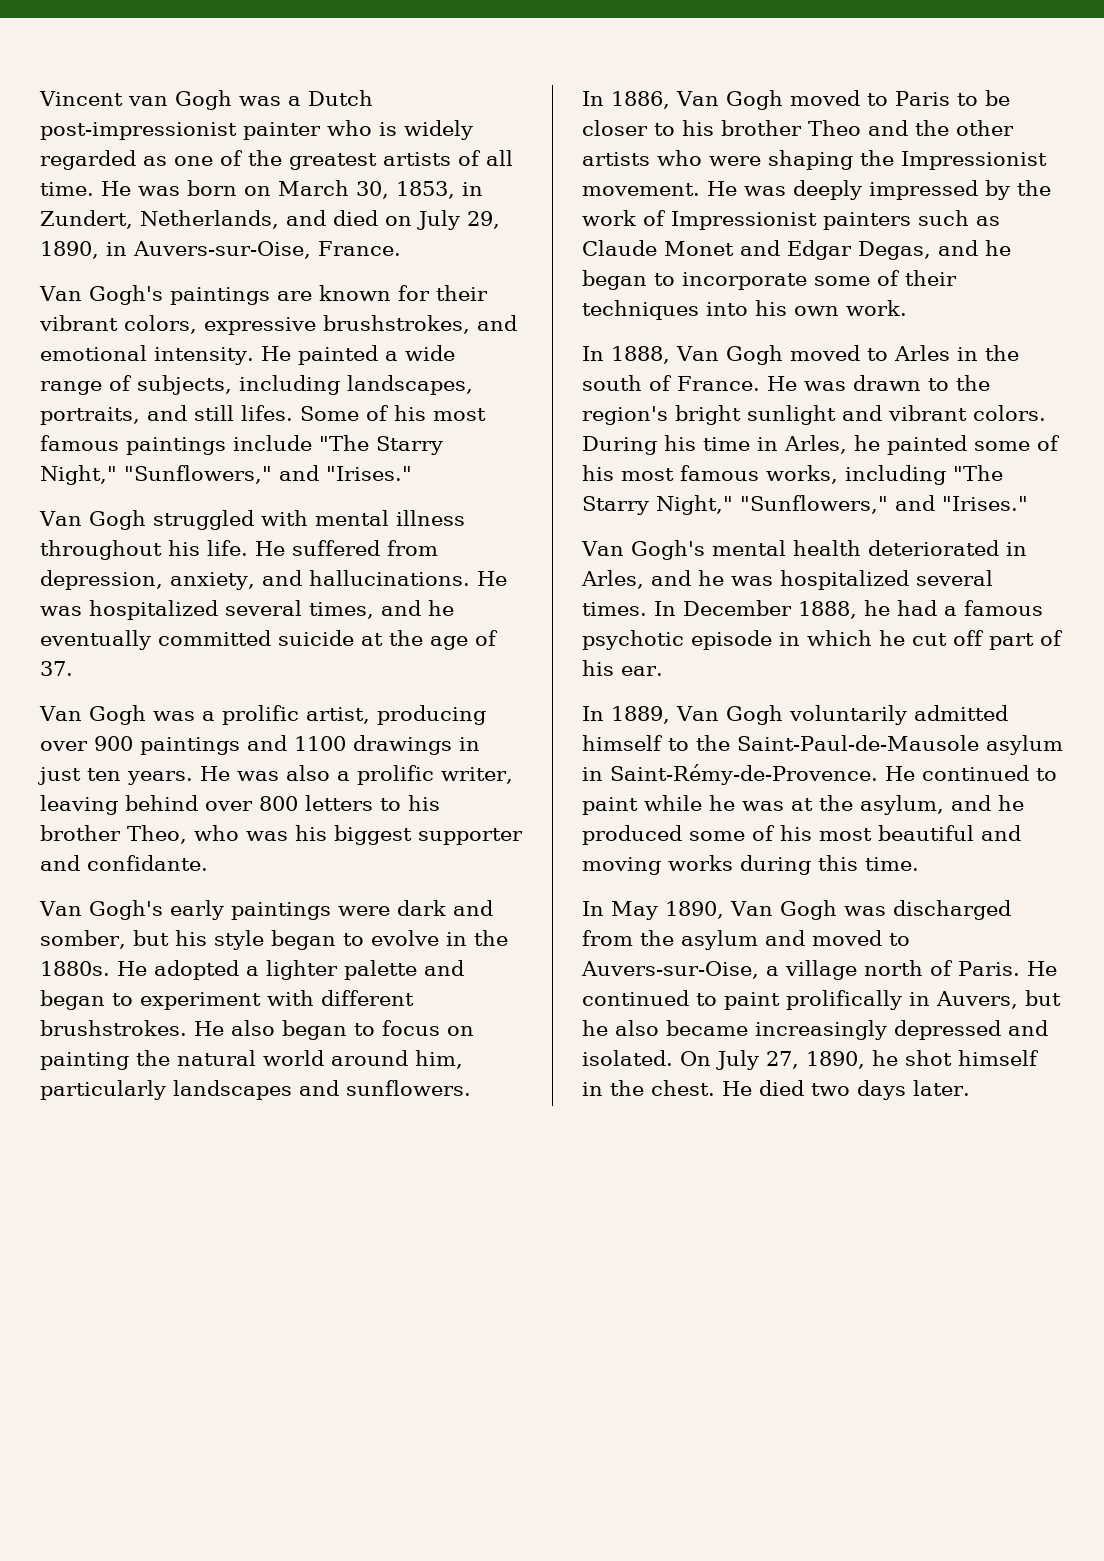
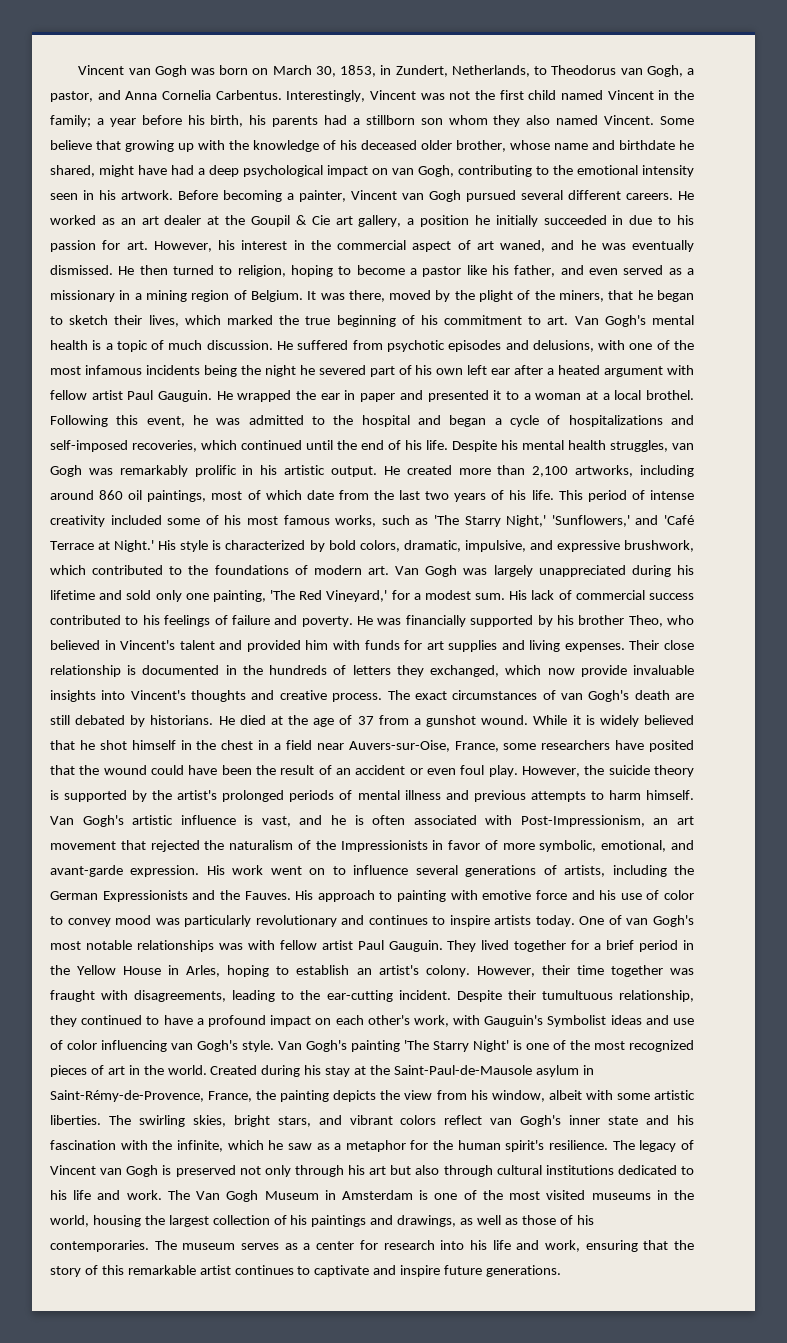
- Vincent van Gogh was a Dutch post-impressionist painter who is widely regarded as one of the greatest artists of all time. He was born on March 30, 1853, in Zundert, Netherlands, and died on July 29, 1890, in Auvers-sur-Oise, France.
- Van Gogh's paintings are known for their vibrant colors, expressive brushstrokes, and emotional intensity. He painted a wide range of subjects, including landscapes, portraits, and still lifes. Some of his most famous paintings include "The Starry Night," "Sunflowers," and "Irises."
- Van Gogh struggled with mental illness throughout his life. He suffered from depression, anxiety, and hallucinations. He was hospitalized several times, and he eventually committed suicide at the age of 37.
- Van Gogh was a prolific artist, producing over 900 paintings and 1100 drawings in just ten years. He was also a prolific writer, leaving behind over 800 letters to his brother Theo, who was his biggest supporter and confidante.
- Van Gogh's early paintings were dark and somber, but his style began to evolve in the 1880s. He adopted a lighter palette and began to experiment with different brushstrokes. He also began to focus on painting the natural world around him, particularly landscapes and sunflowers.
- In 1886, Van Gogh moved to Paris to be closer to his brother Theo and the other artists who were shaping the Impressionist movement. He was deeply impressed by the work of Impressionist painters such as Claude Monet and Edgar Degas, and he began to incorporate some of their techniques into his own work.
- In 1888, Van Gogh moved to Arles in the south of France. He was drawn to the region's bright sunlight and vibrant colors. During his time in Arles, he painted some of his most famous works, including "The Starry Night," "Sunflowers," and "Irises."
- Van Gogh's mental health deteriorated in Arles, and he was hospitalized several times. In December 1888, he had a famous psychotic episode in which he cut off part of his ear.
- In 1889, Van Gogh voluntarily admitted himself to the Saint-Paul-de-Mausole asylum in Saint-Rémy-de-Provence. He continued to paint while he was at the asylum, and he produced some of his most beautiful and moving works during this time.
- In May 1890, Van Gogh was discharged from the asylum and moved to Auvers-sur-Oise, a village north of Paris. He continued to paint prolifically in Auvers, but he also became increasingly depressed and isolated. On July 27, 1890, he shot himself in the chest. He died two days later.
+ Vincent van Gogh was born on March 30, 1853, in Zundert, Netherlands, to Theodorus van Gogh, a pastor, and Anna Cornelia Carbentus. Interestingly, Vincent was not the first child named Vincent in the family; a year before his birth, his parents had a stillborn son whom they also named Vincent. Some believe that growing up with the knowledge of his deceased older brother, whose name and birthdate he shared, might have had a deep psychological impact on van Gogh, contributing to the emotional intensity seen in his artwork. Before becoming a painter, Vincent van Gogh pursued several different careers. He worked as an art dealer at the Goupil & Cie art gallery, a position he initially succeeded in due to his passion for art. However, his interest in the commercial aspect of art waned, and he was eventually dismissed. He then turned to religion, hoping to become a pastor like his father, and even served as a missionary in a mining region of Belgium. It was there, moved by the plight of the miners, that he began to sketch their lives, which marked the true beginning of his commitment to art. Van Gogh's mental health is a topic of much discussion. He suffered from psychotic episodes and delusions, with one of the most infamous incidents being the night he severed part of his own left ear after a heated argument with fellow artist Paul Gauguin. He wrapped the ear in paper and presented it to a woman at a local brothel. Following this event, he was admitted to the hospital and began a cycle of hospitalizations and self-imposed recoveries, which continued until the end of his life. Despite his mental health struggles, van Gogh was remarkably prolific in his artistic output. He created more than 2,100 artworks, including around 860 oil paintings, most of which date from the last two years of his life. This period of intense creativity included some of his most famous works, such as 'The Starry Night,' 'Sunflowers,' and 'Café Terrace at Night.' His style is characterized by bold colors, dramatic, impulsive, and expressive brushwork, which contributed to the foundations of modern art. Van Gogh was largely unappreciated during his lifetime and sold only one painting, 'The Red Vineyard,' for a modest sum. His lack of commercial success contributed to his feelings of failure and poverty. He was financially supported by his brother Theo, who believed in Vincent's talent and provided him with funds for art supplies and living expenses. Their close relationship is documented in the hundreds of letters they exchanged, which now provide invaluable insights into Vincent's thoughts and creative process. The exact circumstances of van Gogh's death are still debated by historians. He died at the age of 37 from a gunshot wound. While it is widely believed that he shot himself in the chest in a field near Auvers-sur-Oise, France, some researchers have posited that the wound could have been the result of an accident or even foul play. However, the suicide theory is supported by the artist's prolonged periods of mental illness and previous attempts to harm himself. Van Gogh's artistic influence is vast, and he is often associated with Post-Impressionism, an art movement that rejected the naturalism of the Impressionists in favor of more symbolic, emotional, and avant-garde expression. His work went on to influence several generations of artists, including the German Expressionists and the Fauves. His approach to painting with emotive force and his use of color to convey mood was particularly revolutionary and continues to inspire artists today. One of van Gogh's most notable relationships was with fellow artist Paul Gauguin. They lived together for a brief period in the Yellow House in Arles, hoping to establish an artist's colony. However, their time together was fraught with disagreements, leading to the ear-cutting incident. Despite their tumultuous relationship, they continued to have a profound impact on each other's work, with Gauguin's Symbolist ideas and use of color influencing van Gogh's style. Van Gogh's painting 'The Starry Night' is one of the most recognized pieces of art in the world. Created during his stay at the Saint-Paul-de-Mausole asylum in Saint-Rémy-de-Provence, France, the painting depicts the view from his window, albeit with some artistic liberties. The swirling skies, bright stars, and vibrant colors reflect van Gogh's inner state and his fascination with the infinite, which he saw as a metaphor for the human spirit's resilience. The legacy of Vincent van Gogh is preserved not only through his art but also through cultural institutions dedicated to his life and work. The Van Gogh Museum in Amsterdam is one of the most visited museums in the world, housing the largest collection of his paintings and drawings, as well as those of his contemporaries. The museum serves as a center for research into his life and work, ensuring that the story of this remarkable artist continues to captivate and inspire future generations.

